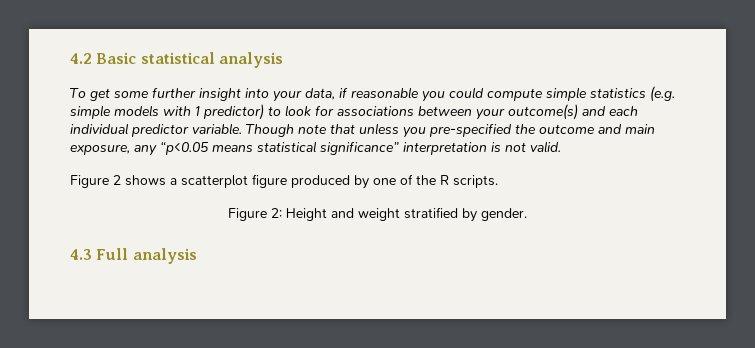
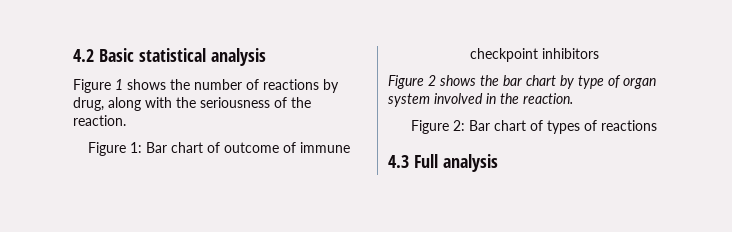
- To get some further insight into your data, if reasonable you could compute simple statistics (e.g. simple models with 1 predictor) to look for associations between your outcome(s) and each individual predictor variable. Though note that unless you pre-specified the outcome and main exposure, any “p<0.05 means statistical significance” interpretation is not valid.
- Figure 2 shows a scatterplot figure produced by one of the R scripts.
- Figure 2: Height and weight stratified by gender.
+ Figure 1 shows the number of reactions by drug, along with the seriousness of the reaction.
+ Figure 1: Bar chart of outcome of immune checkpoint inhibitors
+ Figure 2 shows the bar chart by type of organ system involved in the reaction.
+ Figure 2: Bar chart of types of reactions

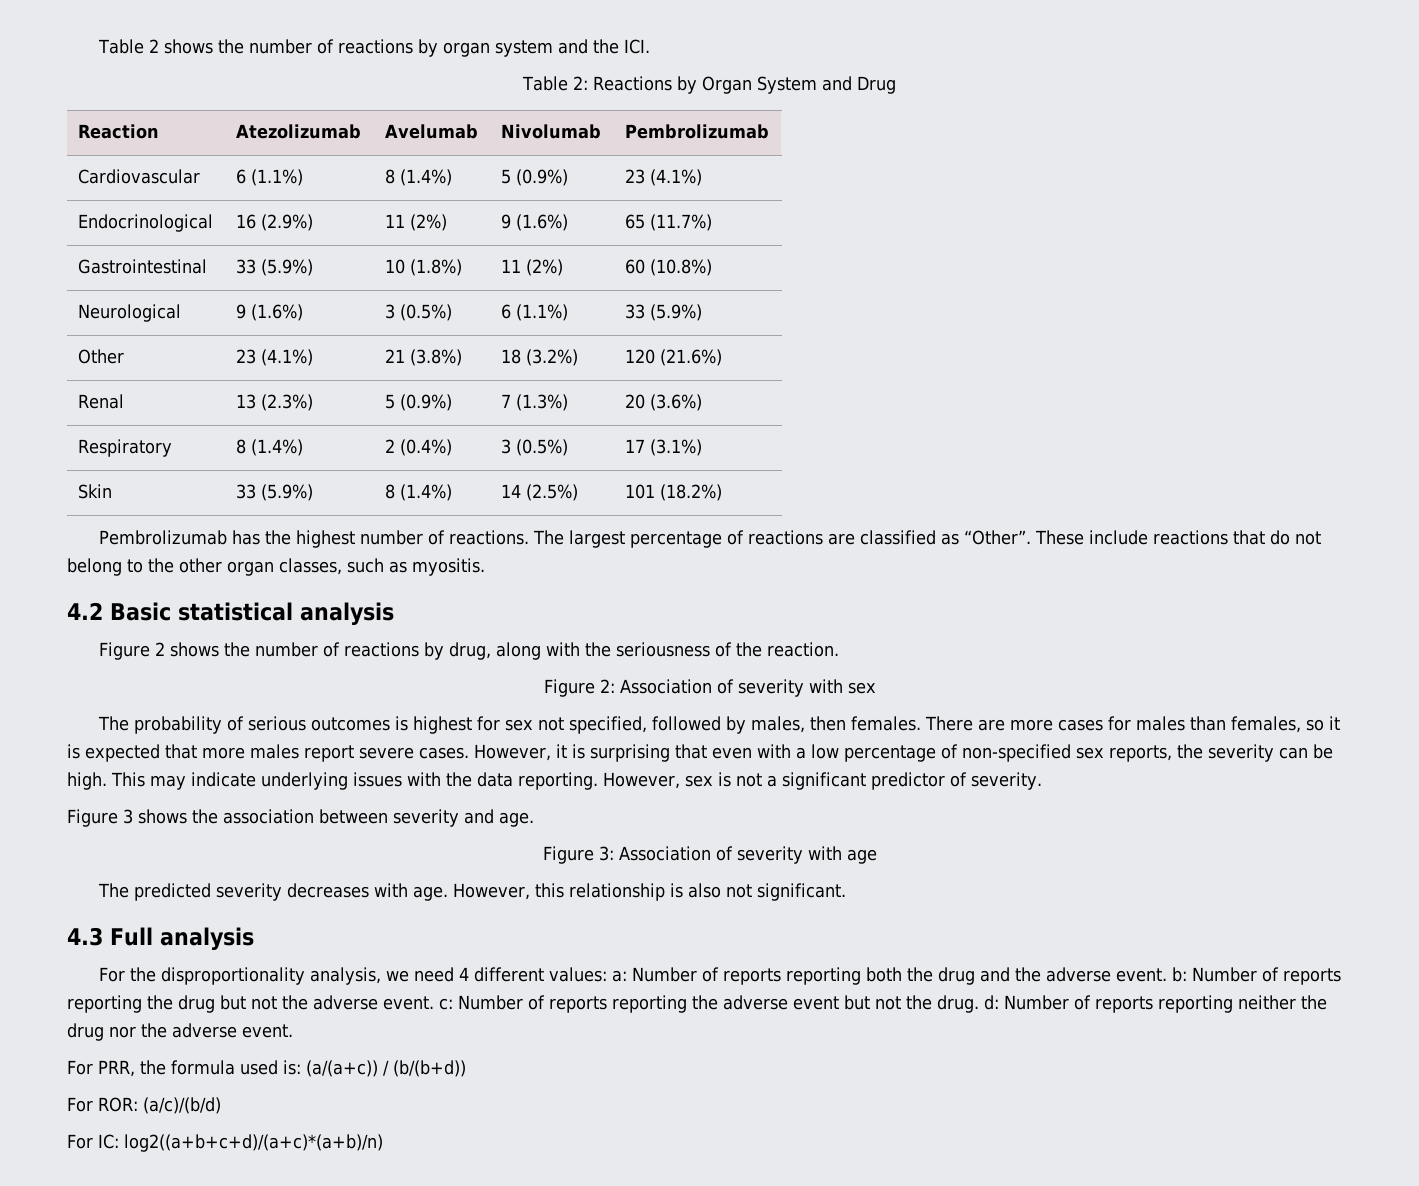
+ Table 2 shows the number of reactions by organ system and the ICI.
+ Table 2: Reactions by Organ System and Drug
+ Reaction | Atezolizumab | Avelumab | Nivolumab | Pembrolizumab
+ Cardiovascular | 6 (1.1%) | 8 (1.4%) | 5 (0.9%) | 23 (4.1%)
+ Endocrinological | 16 (2.9%) | 11 (2%) | 9 (1.6%) | 65 (11.7%)
+ Gastrointestinal | 33 (5.9%) | 10 (1.8%) | 11 (2%) | 60 (10.8%)
+ Neurological | 9 (1.6%) | 3 (0.5%) | 6 (1.1%) | 33 (5.9%)
+ Other | 23 (4.1%) | 21 (3.8%) | 18 (3.2%) | 120 (21.6%)
+ Renal | 13 (2.3%) | 5 (0.9%) | 7 (1.3%) | 20 (3.6%)
+ Respiratory | 8 (1.4%) | 2 (0.4%) | 3 (0.5%) | 17 (3.1%)
+ Skin | 33 (5.9%) | 8 (1.4%) | 14 (2.5%) | 101 (18.2%)
+ Pembrolizumab has the highest number of reactions. The largest percentage of reactions are classified as “Other”. These include reactions that do not belong to the other organ classes, such as myositis.
- Figure 1 shows the number of reactions by drug, along with the seriousness of the reaction.
+ Figure 2 shows the number of reactions by drug, along with the seriousness of the reaction.
- Figure 1: Bar chart of outcome of immune checkpoint inhibitors
- Figure 2 shows the bar chart by type of organ system involved in the reaction.
- Figure 2: Bar chart of types of reactions
+ Figure 2: Association of severity with sex
+ The probability of serious outcomes is highest for sex not specified, followed by males, then females. There are more cases for males than females, so it is expected that more males report severe cases. However, it is surprising that even with a low percentage of non-specified sex reports, the severity can be high. This may indicate underlying issues with the data reporting. However, sex is not a significant predictor of severity.
+ Figure 3 shows the association between severity and age.
+ Figure 3: Association of severity with age
+ The predicted severity decreases with age. However, this relationship is also not significant.
  4.3 Full analysis
+ For the disproportionality analysis, we need 4 different values: a: Number of reports reporting both the drug and the adverse event. b: Number of reports reporting the drug but not the adverse event. c: Number of reports reporting the adverse event but not the drug. d: Number of reports reporting neither the drug nor the adverse event.
+ For PRR, the formula used is: (a/(a+c)) / (b/(b+d))
+ For ROR: (a/c)/(b/d)
+ For IC: log2((a+b+c+d)/(a+c)*(a+b)/n)

